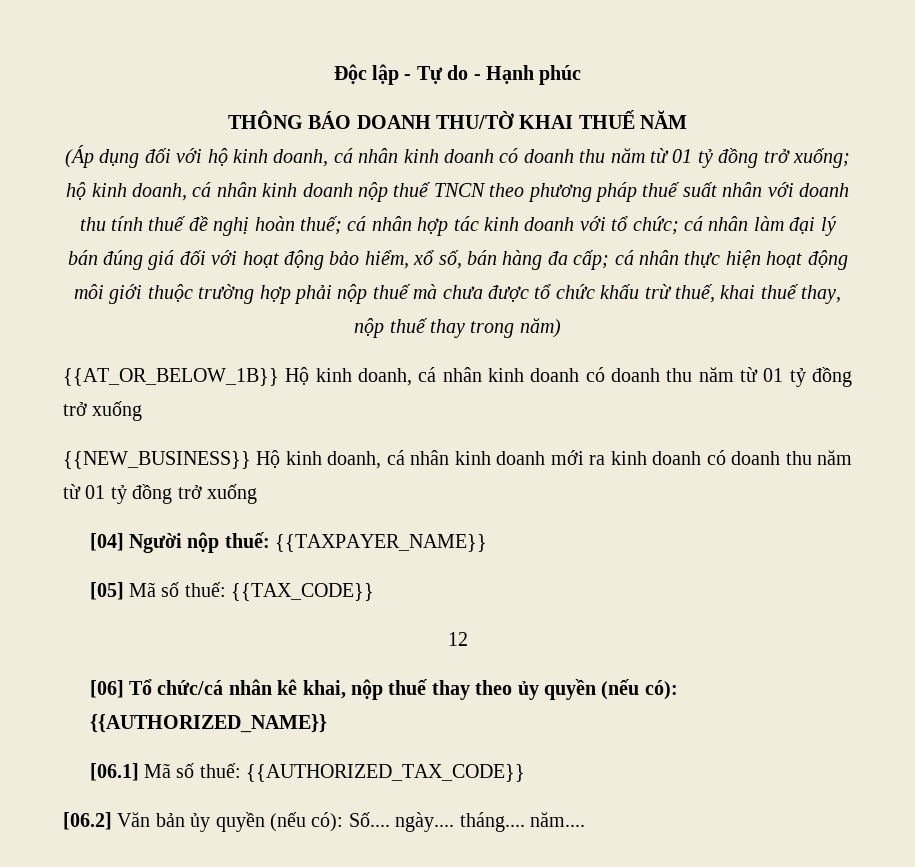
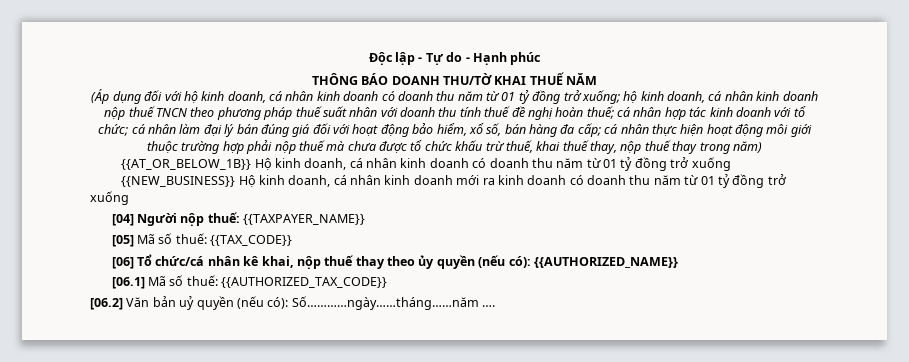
- 12
- [06.2] Văn bản ủy quyền (nếu có): Số.... ngày.... tháng.... năm....
+ [06.2] Văn bản uỷ quyền (nếu có): Số…………ngày……tháng……năm ….

